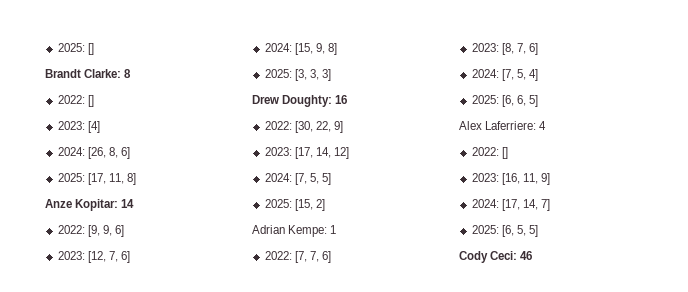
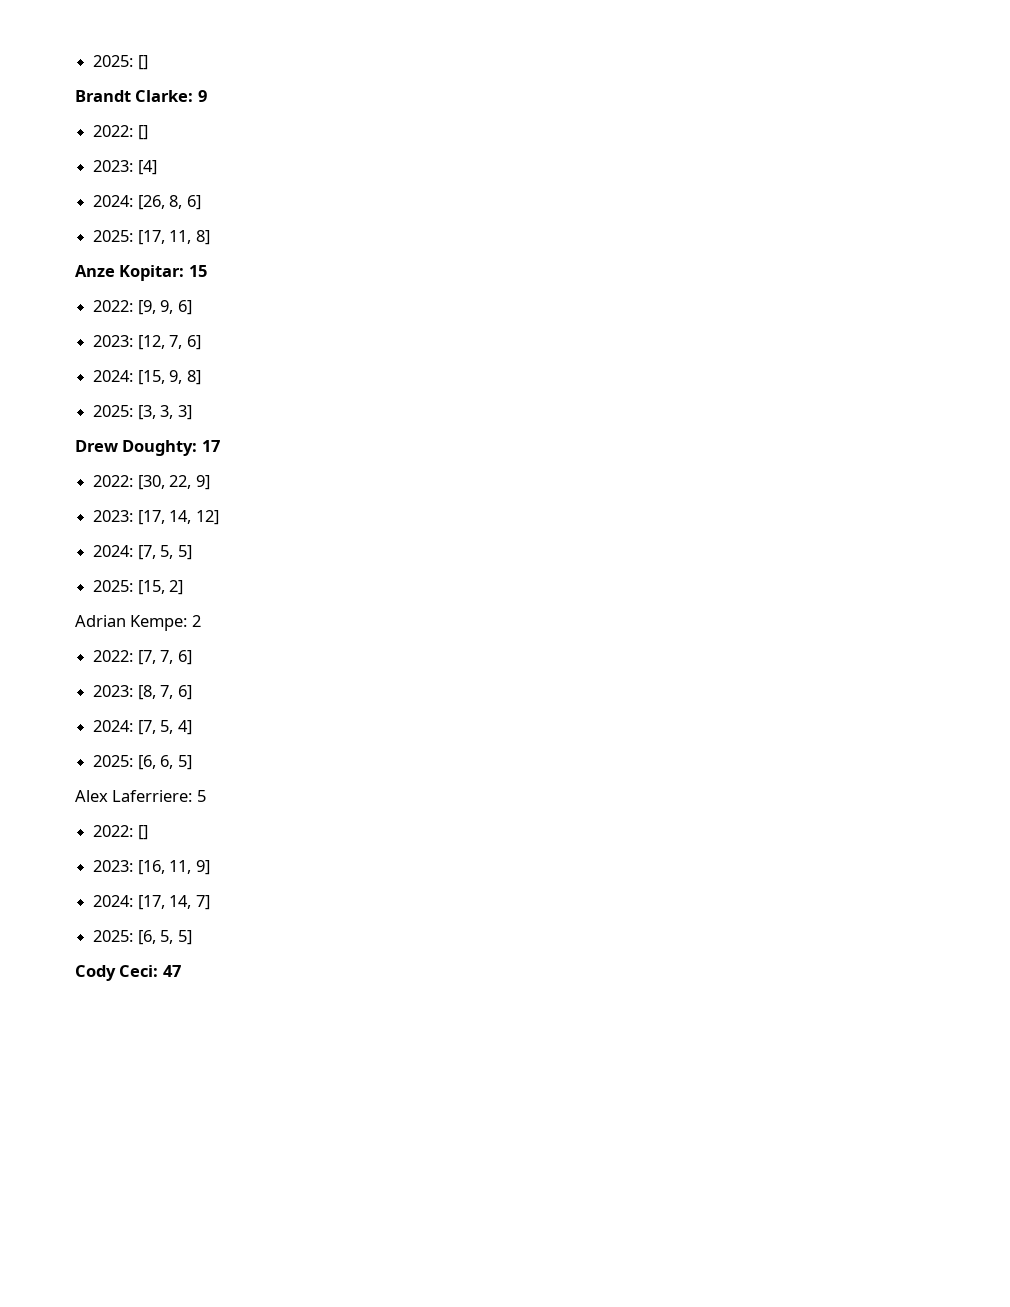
- Brandt Clarke: 8
+ Brandt Clarke: 9
- Anze Kopitar: 14
+ Anze Kopitar: 15
- Drew Doughty: 16
+ Drew Doughty: 17
- Adrian Kempe: 1
+ Adrian Kempe: 2
- Alex Laferriere: 4
+ Alex Laferriere: 5
- Cody Ceci: 46
+ Cody Ceci: 47

